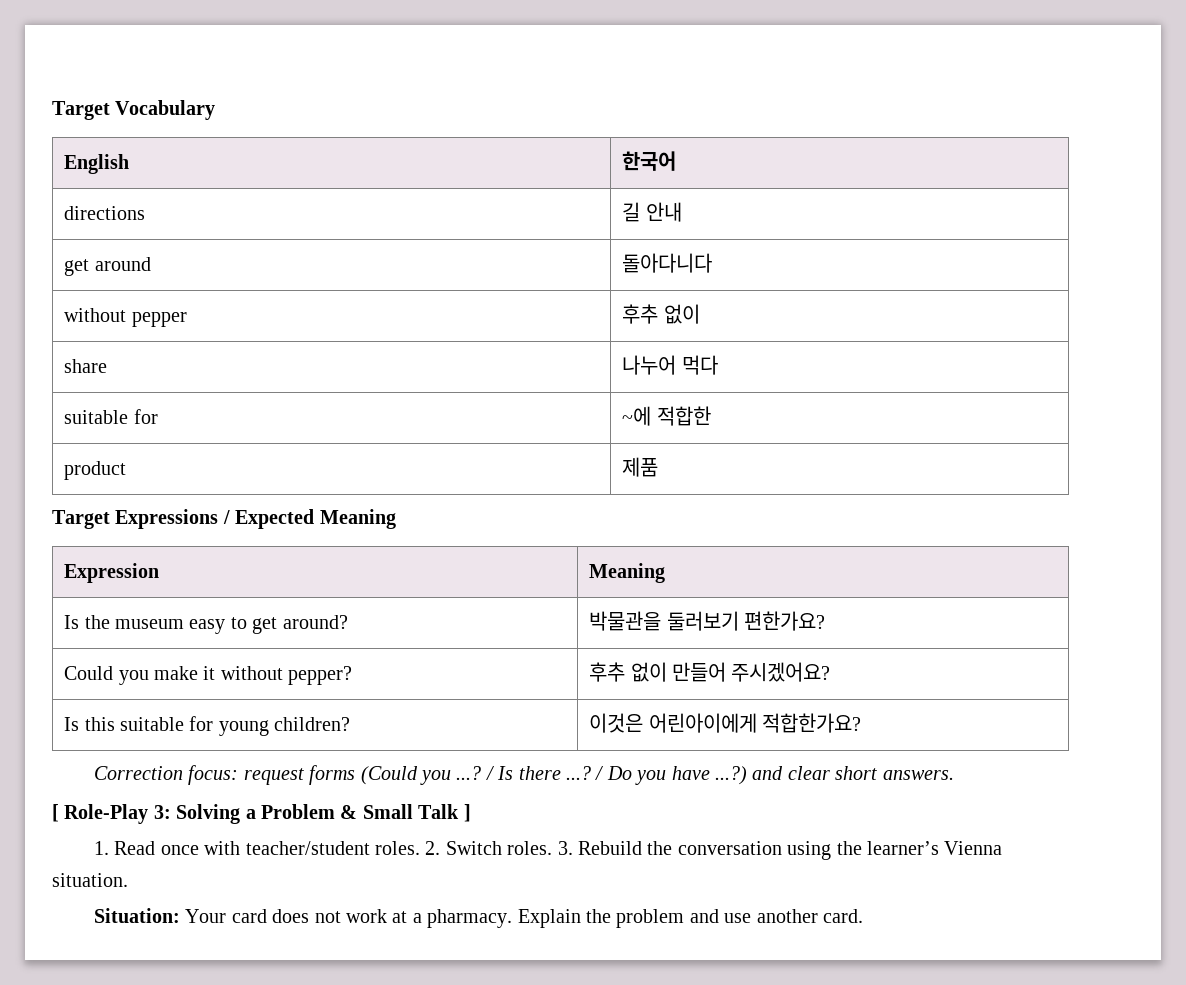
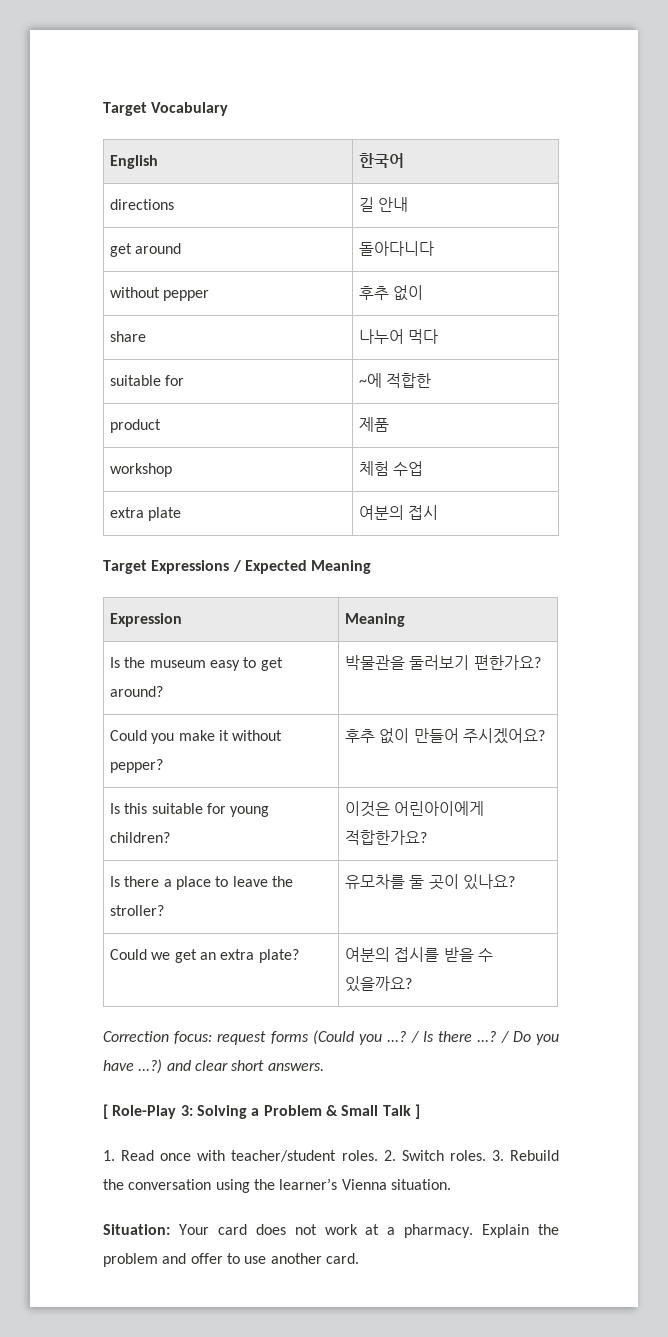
+ workshop | 체험 수업
+ extra plate | 여분의 접시
+ Is there a place to leave the stroller? | 유모차를 둘 곳이 있나요?
+ Could we get an extra plate? | 여분의 접시를 받을 수 있을까요?
- Explain the problem and use another card.
+ Explain the problem and offer to use another card.

